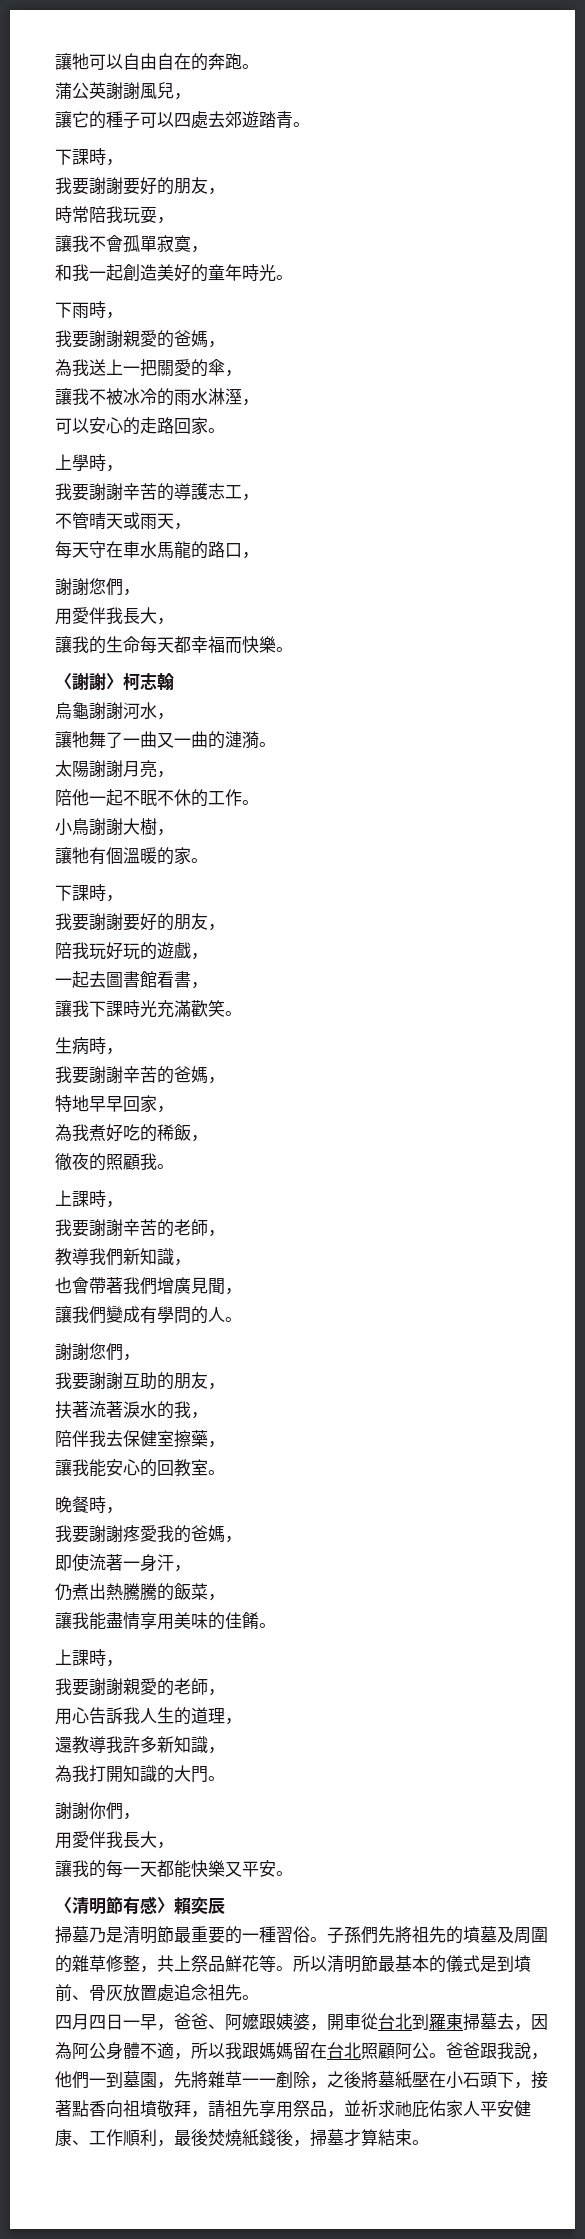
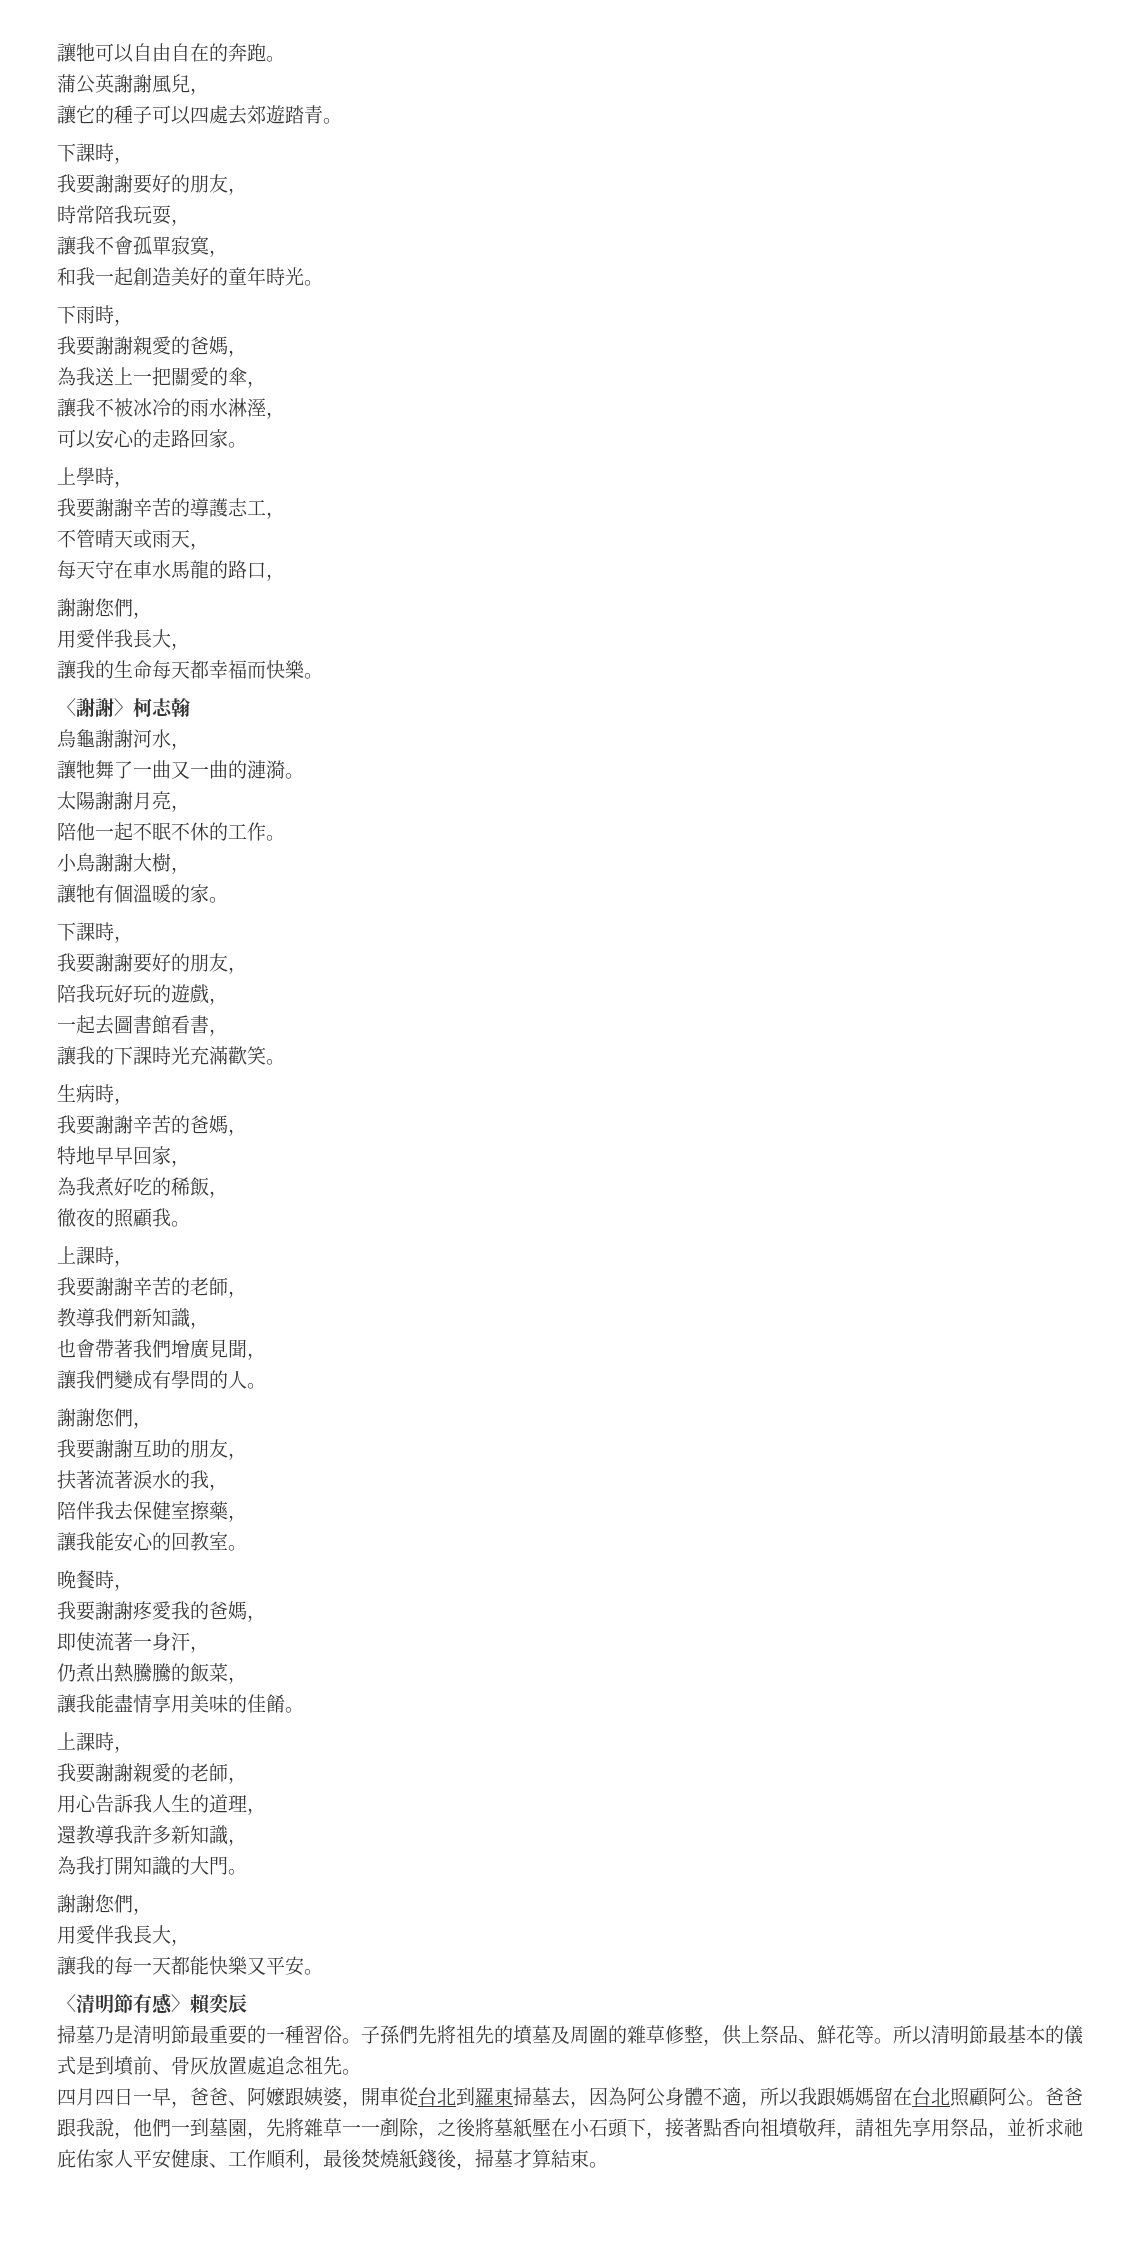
- 讓我下課時光充滿歡笑。
+ 讓我的下課時光充滿歡笑。
  為我打開知識的大門。
- 謝謝你們，
+ 謝謝您們，
- 子孫們先將祖先的墳墓及周圍的雜草修整，共上祭品鮮花等。
+ 子孫們先將祖先的墳墓及周圍的雜草修整，供上祭品、鮮花等。

